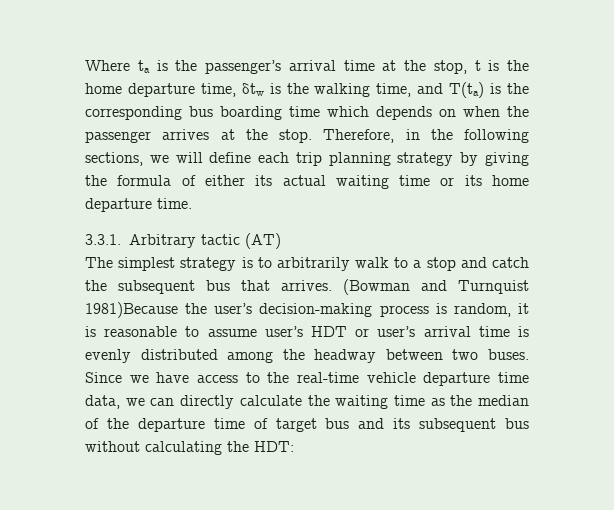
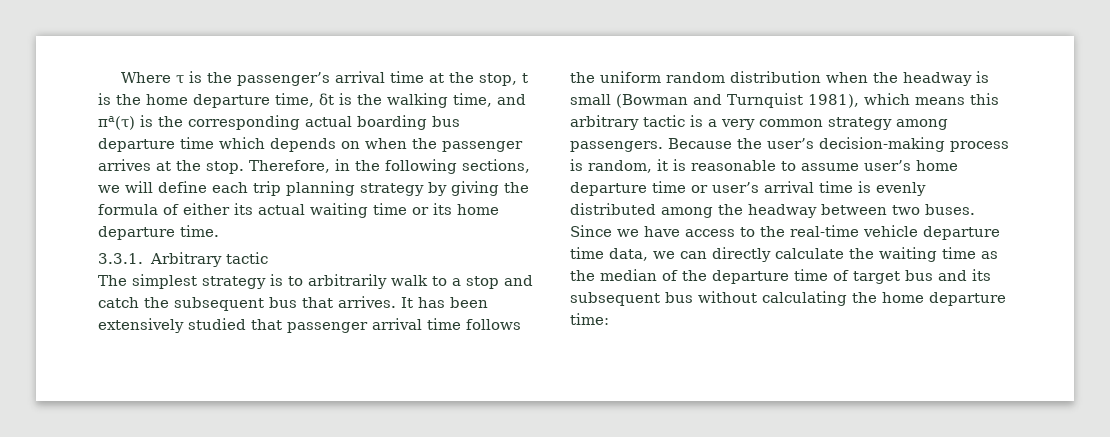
- Where ta is the passenger’s arrival time at the stop, t is the home departure time, δtw is the walking time, and T(ta) is the corresponding bus boarding time which depends on when the passenger arrives at the stop.
+ Where τ is the passenger’s arrival time at the stop, t is the home departure time, δt is the walking time, and πa(τ) is the corresponding actual boarding bus departure time which depends on when the passenger arrives at the stop.
- 3.3.1. Arbitrary tactic (AT)
+ 3.3.1. Arbitrary tactic
- (Bowman and Turnquist 1981)Because the user’s decision-making process is random, it is reasonable to assume user’s HDT or user’s arrival time is evenly distributed among the headway between two buses.
+ It has been extensively studied that passenger arrival time follows the uniform random distribution when the headway is small (Bowman and Turnquist 1981), which means this arbitrary tactic is a very common strategy among passengers. Because the user’s decision-making process is random, it is reasonable to assume user’s home departure time or user’s arrival time is evenly distributed among the headway between two buses.
- Since we have access to the real-time vehicle departure time data, we can directly calculate the waiting time as the median of the departure time of target bus and its subsequent bus without calculating the HDT:
+ Since we have access to the real-time vehicle departure time data, we can directly calculate the waiting time as the median of the departure time of target bus and its subsequent bus without calculating the home departure time:

